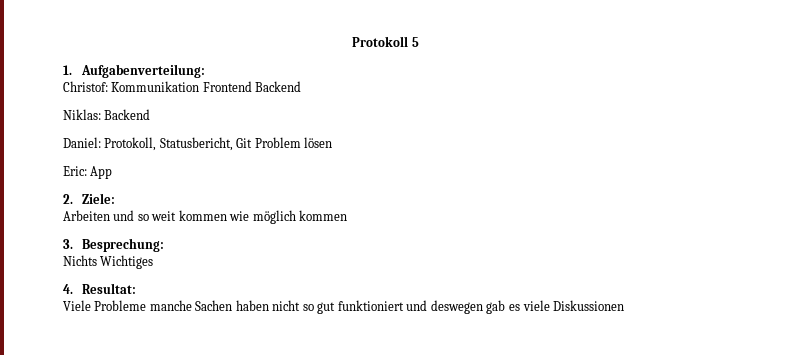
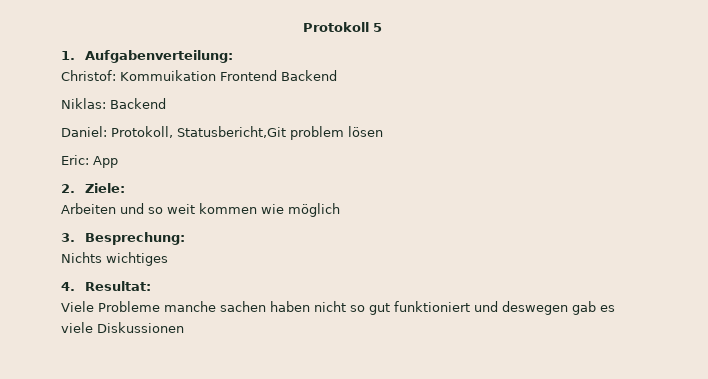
- Christof: Kommunikation Frontend Backend
+ Christof: Kommuikation Frontend Backend
- Daniel: Protokoll, Statusbericht, Git Problem lösen
+ Daniel: Protokoll, Statusbericht,Git problem lösen
- Arbeiten und so weit kommen wie möglich kommen
+ Arbeiten und so weit kommen wie möglich
- Nichts Wichtiges
+ Nichts wichtiges
- Viele Probleme manche Sachen haben nicht so gut funktioniert und deswegen gab es viele Diskussionen
+ Viele Probleme manche sachen haben nicht so gut funktioniert und deswegen gab es viele Diskussionen

